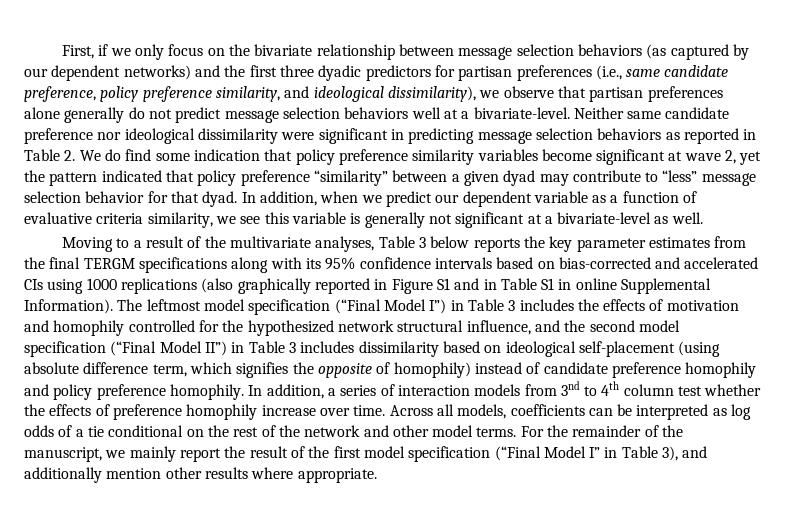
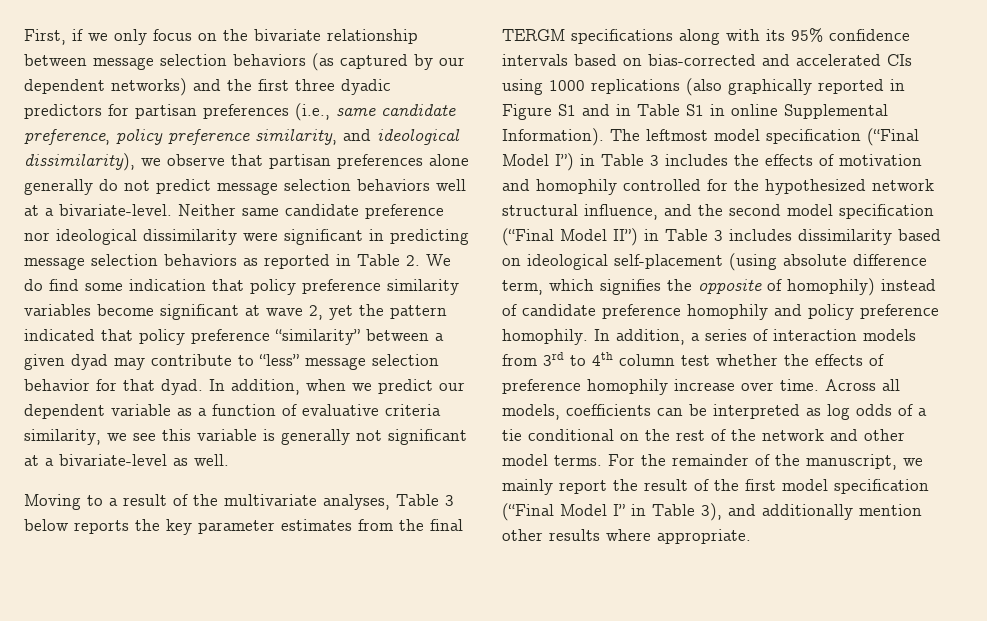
- In addition, a series of interaction models from 3nd to 4th column test whether the effects of preference homophily increase over time.
+ In addition, a series of interaction models from 3rd to 4th column test whether the effects of preference homophily increase over time.

